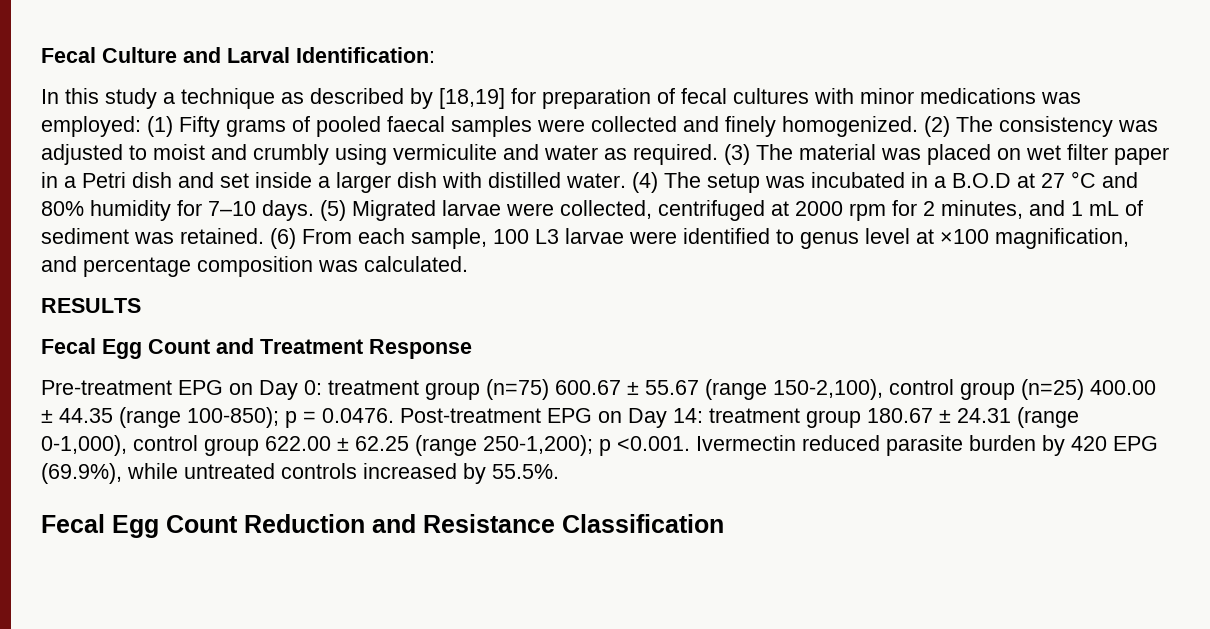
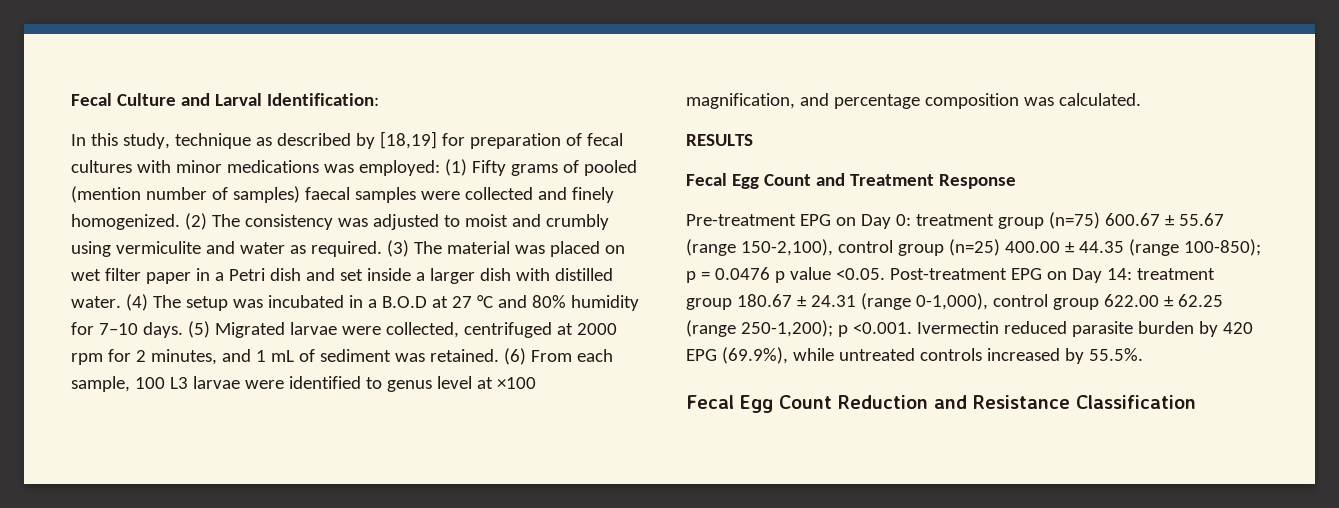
- In this study a technique as described by [18,19] for preparation of fecal cultures with minor medications was employed: (1) Fifty grams of pooled faecal samples were collected and finely homogenized.
+ In this study, technique as described by [18,19] for preparation of fecal cultures with minor medications was employed: (1) Fifty grams of pooled (mention number of samples) faecal samples were collected and finely homogenized.
- Pre-treatment EPG on Day 0: treatment group (n=75) 600.67 ± 55.67 (range 150-2,100), control group (n=25) 400.00 ± 44.35 (range 100-850); p = 0.0476. Post-treatment EPG on Day 14: treatment group 180.67 ± 24.31 (range 0-1,000), control group 622.00 ± 62.25 (range 250-1,200); p <0.001. Ivermectin reduced parasite burden by 420 EPG (69.9%), while untreated controls increased by 55.5%.
+ Pre-treatment EPG on Day 0: treatment group (n=75) 600.67 ± 55.67 (range 150-2,100), control group (n=25) 400.00 ± 44.35 (range 100-850); p = 0.0476 p value <0.05. Post-treatment EPG on Day 14: treatment group 180.67 ± 24.31 (range 0-1,000), control group 622.00 ± 62.25 (range 250-1,200); p <0.001. Ivermectin reduced parasite burden by 420 EPG (69.9%), while untreated controls increased by 55.5%.

